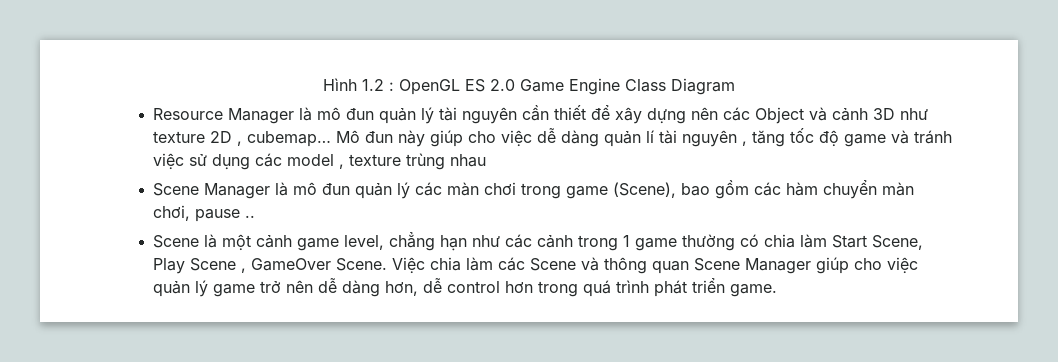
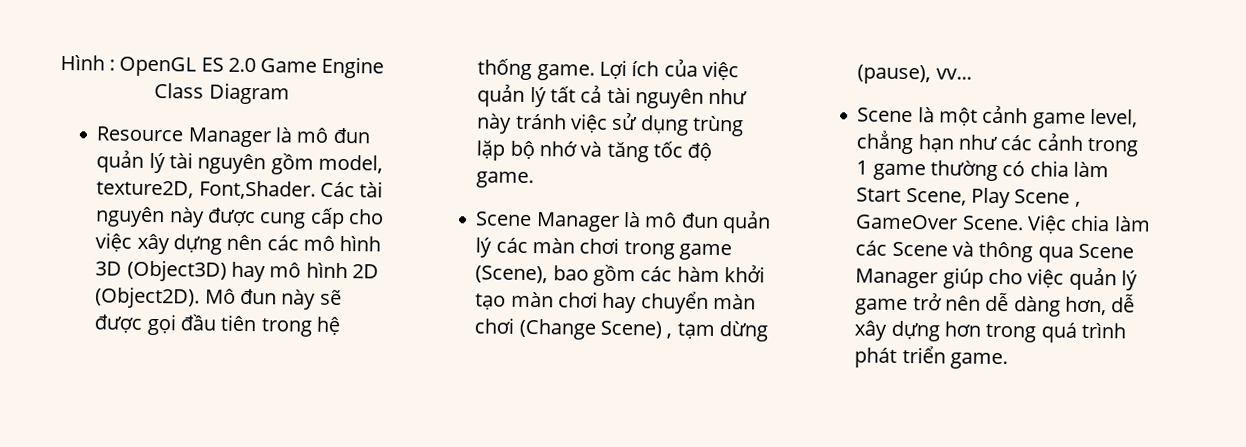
- Hình 1.2 : OpenGL ES 2.0 Game Engine Class Diagram
+ Hình : OpenGL ES 2.0 Game Engine Class Diagram
- Resource Manager là mô đun quản lý tài nguyên cần thiết để xây dựng nên các Object và cảnh 3D như texture 2D , cubemap… Mô đun này giúp cho việc dễ dàng quản lí tài nguyên , tăng tốc độ game và tránh việc sử dụng các model , texture trùng nhau
+ Resource Manager là mô đun quản lý tài nguyên gồm model, texture2D, Font,Shader. Các tài nguyên này được cung cấp cho việc xây dựng nên các mô hình 3D (Object3D) hay mô hình 2D (Object2D). Mô đun này sẽ được gọi đầu tiên trong hệ thống game. Lợi ích của việc quản lý tất cả tài nguyên như này tránh việc sử dụng trùng lặp bộ nhớ và tăng tốc độ game.
- Scene Manager là mô đun quản lý các màn chơi trong game (Scene), bao gồm các hàm chuyển màn chơi, pause ..
+ Scene Manager là mô đun quản lý các màn chơi trong game (Scene), bao gồm các hàm khởi tạo màn chơi hay chuyển màn chơi (Change Scene) , tạm dừng (pause), vv...
- Việc chia làm các Scene và thông quan Scene Manager giúp cho việc quản lý game trở nên dễ dàng hơn, dễ control hơn trong quá trình phát triển game.
+ Việc chia làm các Scene và thông qua Scene Manager giúp cho việc quản lý game trở nên dễ dàng hơn, dễ xây dựng hơn trong quá trình phát triển game.

